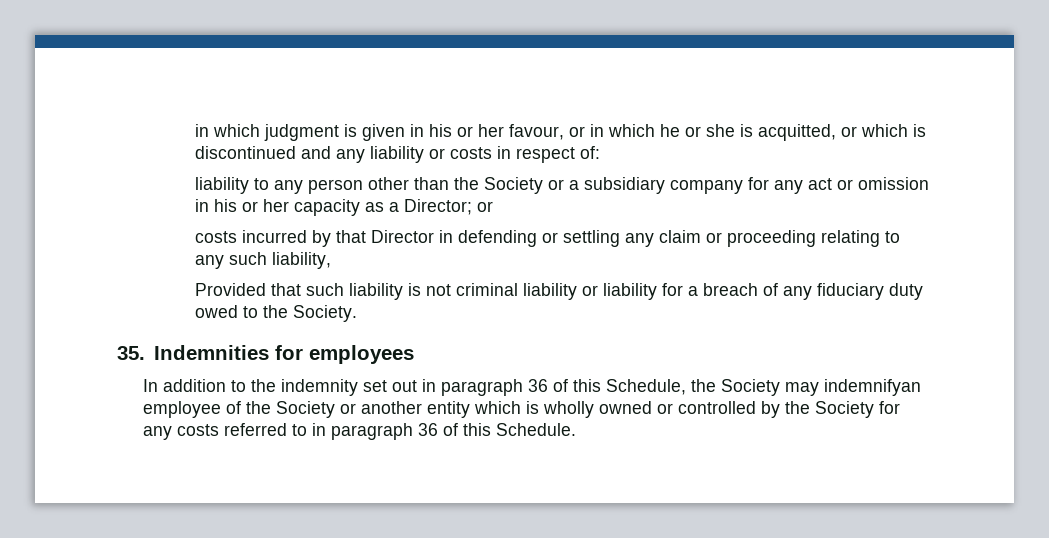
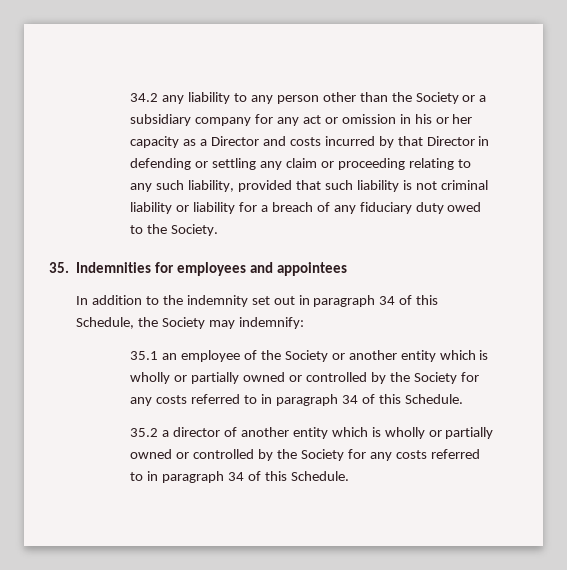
- in which judgment is given in his or her favour, or in which he or she is acquitted, or which is discontinued and any liability or costs in respect of:
- liability to any person other than the Society or a subsidiary company for any act or omission in his or her capacity as a Director; or
- costs incurred by that Director in defending or settling any claim or proceeding relating to any such liability,
- Provided that such liability is not criminal liability or liability for a breach of any fiduciary duty owed to the Society.
+ 34.2 any liability to any person other than the Society or a subsidiary company for any act or omission in his or her capacity as a Director and costs incurred by that Director in defending or settling any claim or proceeding relating to any such liability, provided that such liability is not criminal liability or liability for a breach of any fiduciary duty owed to the Society.
- 35. Indemnities for employees
+ 35. Indemnities for employees and appointees
- In addition to the indemnity set out in paragraph 36 of this Schedule, the Society may indemnifyan employee of the Society or another entity which is wholly owned or controlled by the Society for any costs referred to in paragraph 36 of this Schedule.
+ In addition to the indemnity set out in paragraph 34 of this Schedule, the Society may indemnify:
+ 35.1 an employee of the Society or another entity which is wholly or partially owned or controlled by the Society for any costs referred to in paragraph 34 of this Schedule.
+ 35.2 a director of another entity which is wholly or partially owned or controlled by the Society for any costs referred to in paragraph 34 of this Schedule.

